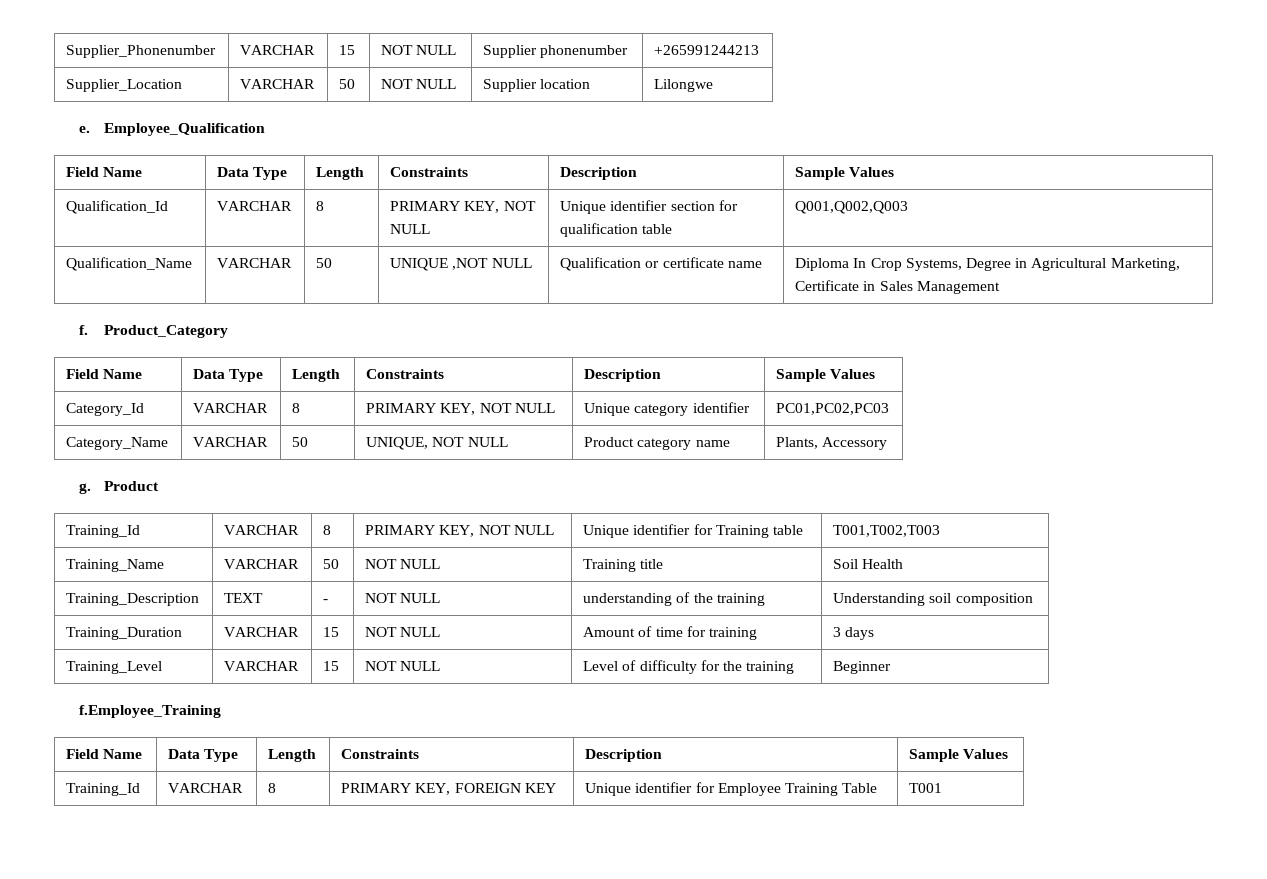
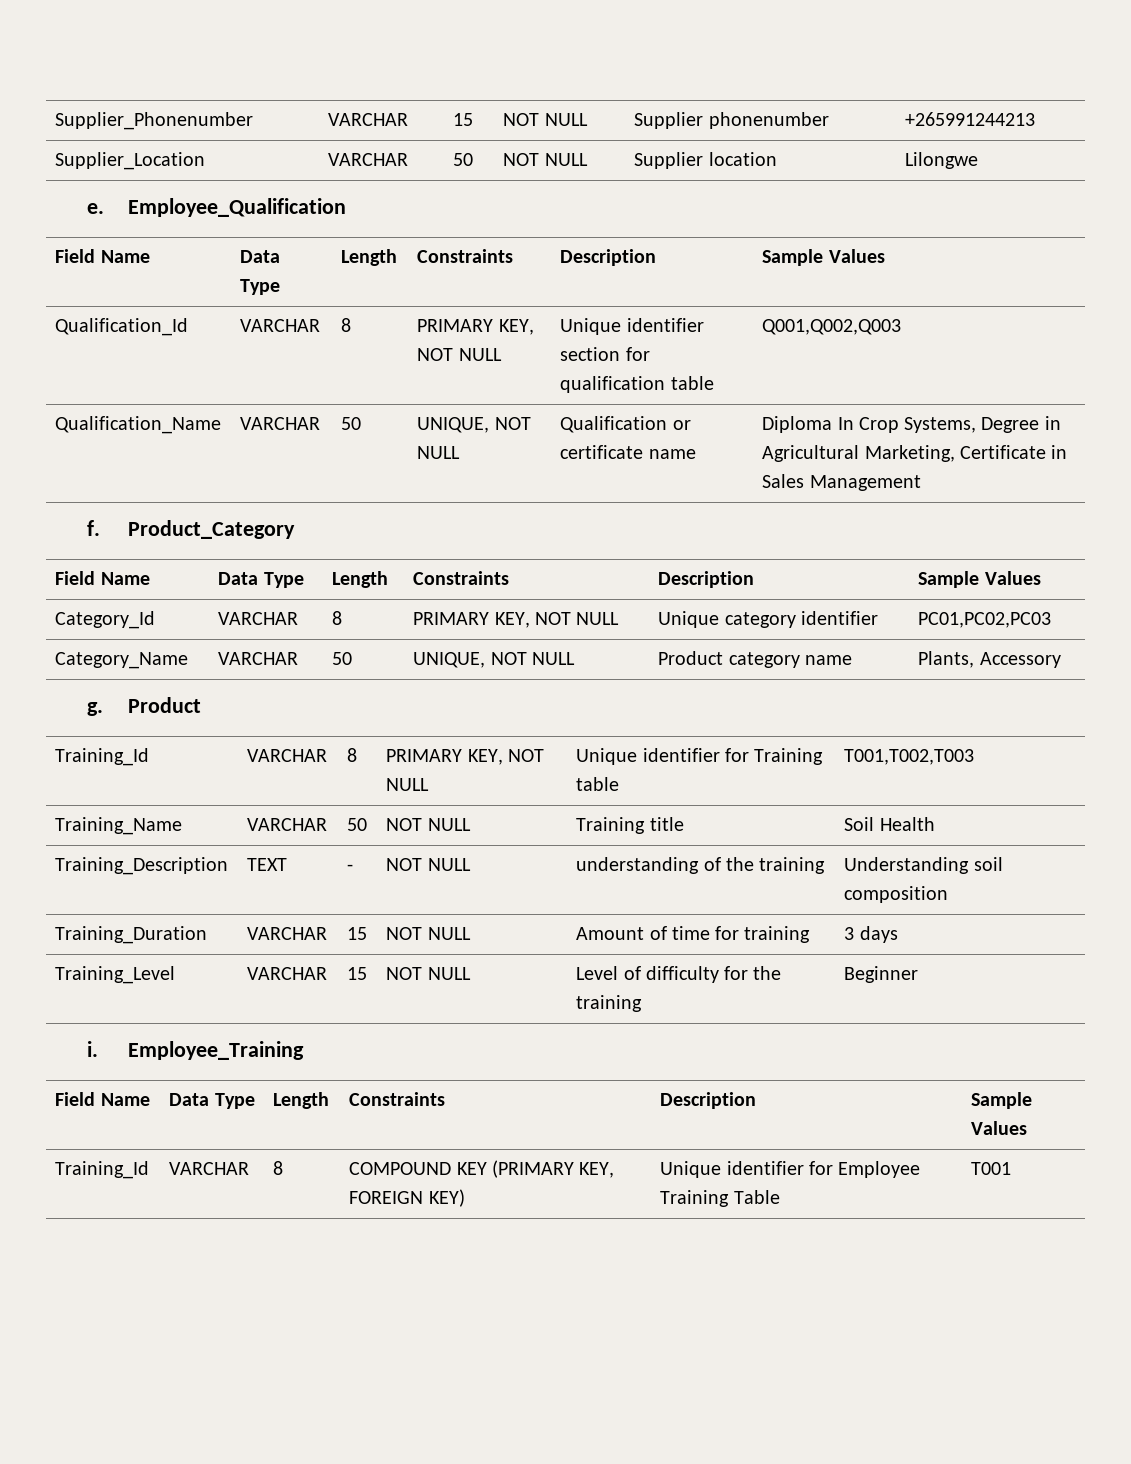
- Qualification_Name | VARCHAR | 50 | UNIQUE ,NOT NULL | Qualification or certificate name | Diploma In Crop Systems, Degree in Agricultural Marketing, Certificate in Sales Management
+ Qualification_Name | VARCHAR | 50 | UNIQUE, NOT NULL | Qualification or certificate name | Diploma In Crop Systems, Degree in Agricultural Marketing, Certificate in Sales Management
- f.Employee_Training
+ i. Employee_Training
- Training_Id | VARCHAR | 8 | PRIMARY KEY, FOREIGN KEY | Unique identifier for Employee Training Table | T001
+ Training_Id | VARCHAR | 8 | COMPOUND KEY (PRIMARY KEY, FOREIGN KEY) | Unique identifier for Employee Training Table | T001

